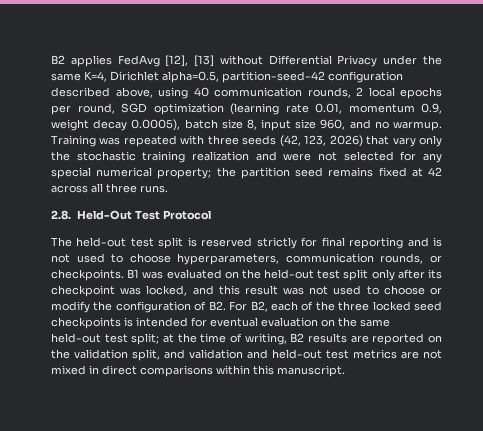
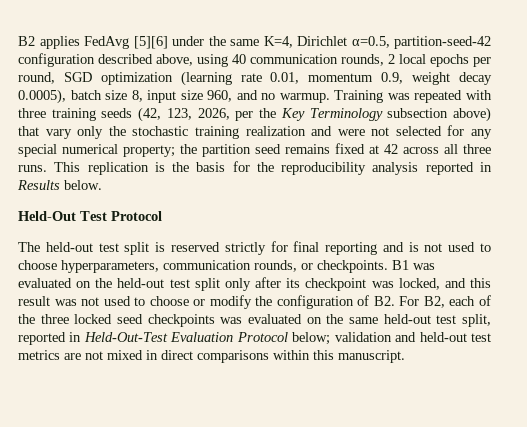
- B2 applies FedAvg [12], [13] without Differential Privacy under the same K=4, Dirichlet alpha=0.5, partition-seed-42 configuration described above, using 40 communication rounds, 2 local epochs per round, SGD optimization (learning rate 0.01, momentum 0.9, weight decay 0.0005), batch size 8, input size 960, and no warmup.
+ B2 applies FedAvg [5][6] under the same K=4, Dirichlet α=0.5, partition-seed-42 configuration described above, using 40 communication rounds, 2 local epochs per round, SGD optimization (learning rate 0.01, momentum 0.9, weight decay 0.0005), batch size 8, input size 960, and no warmup.
- Training was repeated with three seeds (42, 123, 2026) that vary only the stochastic training realization and were not selected for any special numerical property; the partition seed remains fixed at 42 across all three runs.
- 2.8. Held-Out Test Protocol
+ Training was repeated with three training seeds (42, 123, 2026, per the Key Terminology subsection above) that vary only the stochastic training realization and were not selected for any special numerical property; the partition seed remains fixed at 42 across all three runs. This replication is the basis for the reproducibility analysis reported in Results below.
+ Held-Out Test Protocol
- B1 was evaluated on the held-out test split only after its checkpoint was locked, and this result was not used to choose or modify the configuration of B2. For B2, each of the three locked seed checkpoints is intended for eventual evaluation on the same held-out test split; at the time of writing, B2 results are reported on the validation split, and validation and held-out test metrics are not mixed in direct comparisons within this manuscript.
+ B1 was evaluated on the held-out test split only after its checkpoint was locked, and this result was not used to choose or modify the configuration of B2. For B2, each of the three locked seed checkpoints was evaluated on the same held-out test split, reported in Held-Out-Test Evaluation Protocol below; validation and held-out test metrics are not mixed in direct comparisons within this manuscript.

